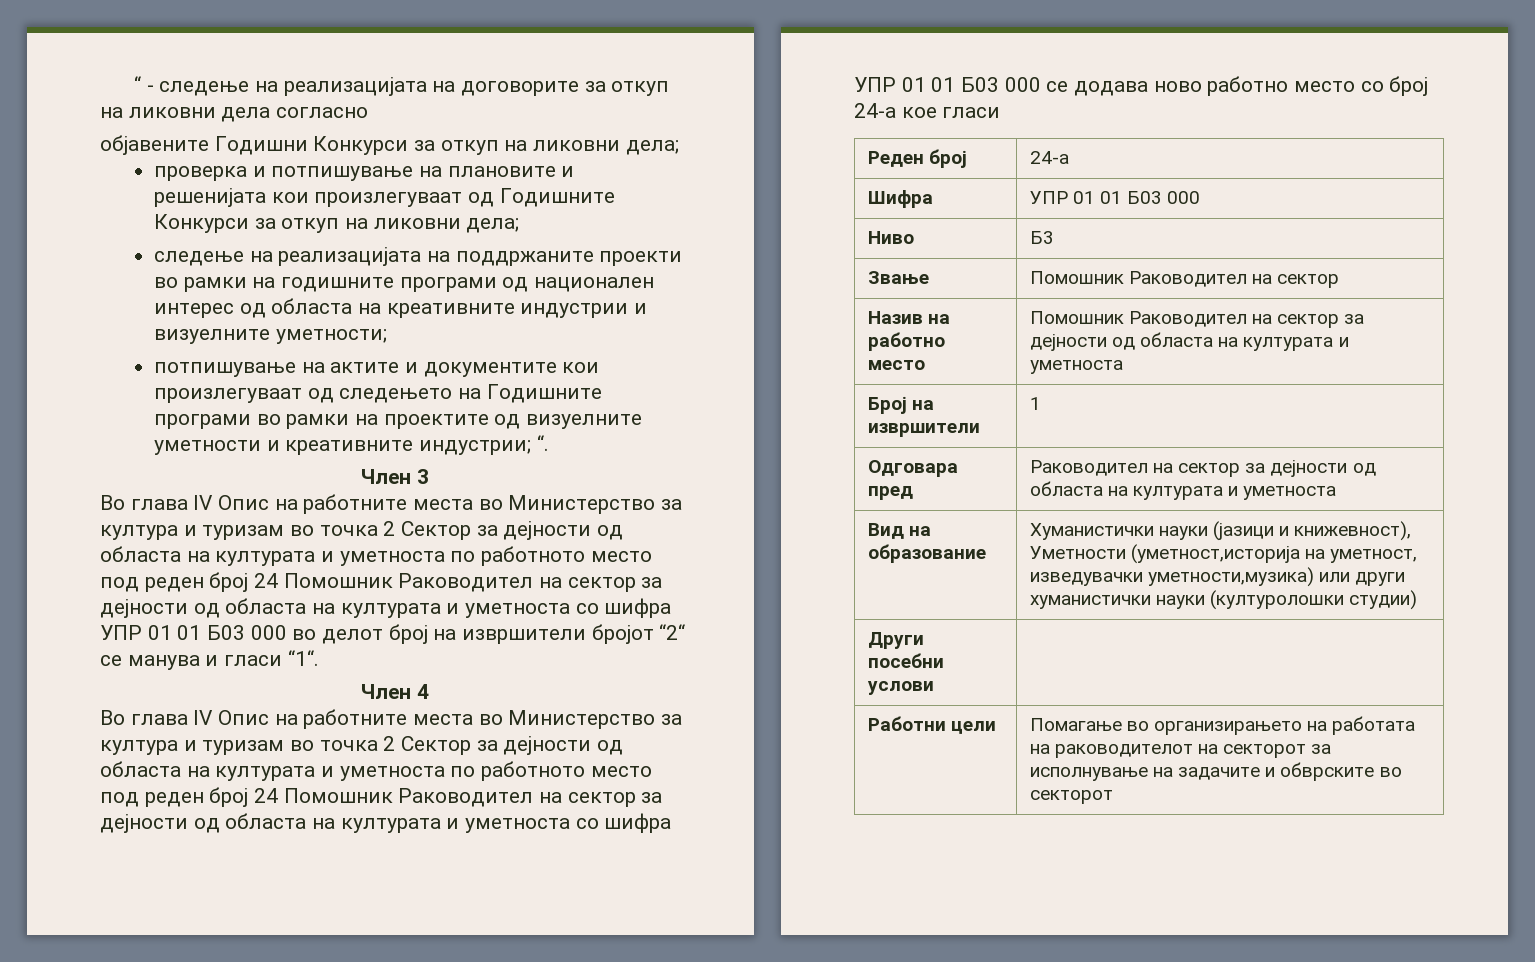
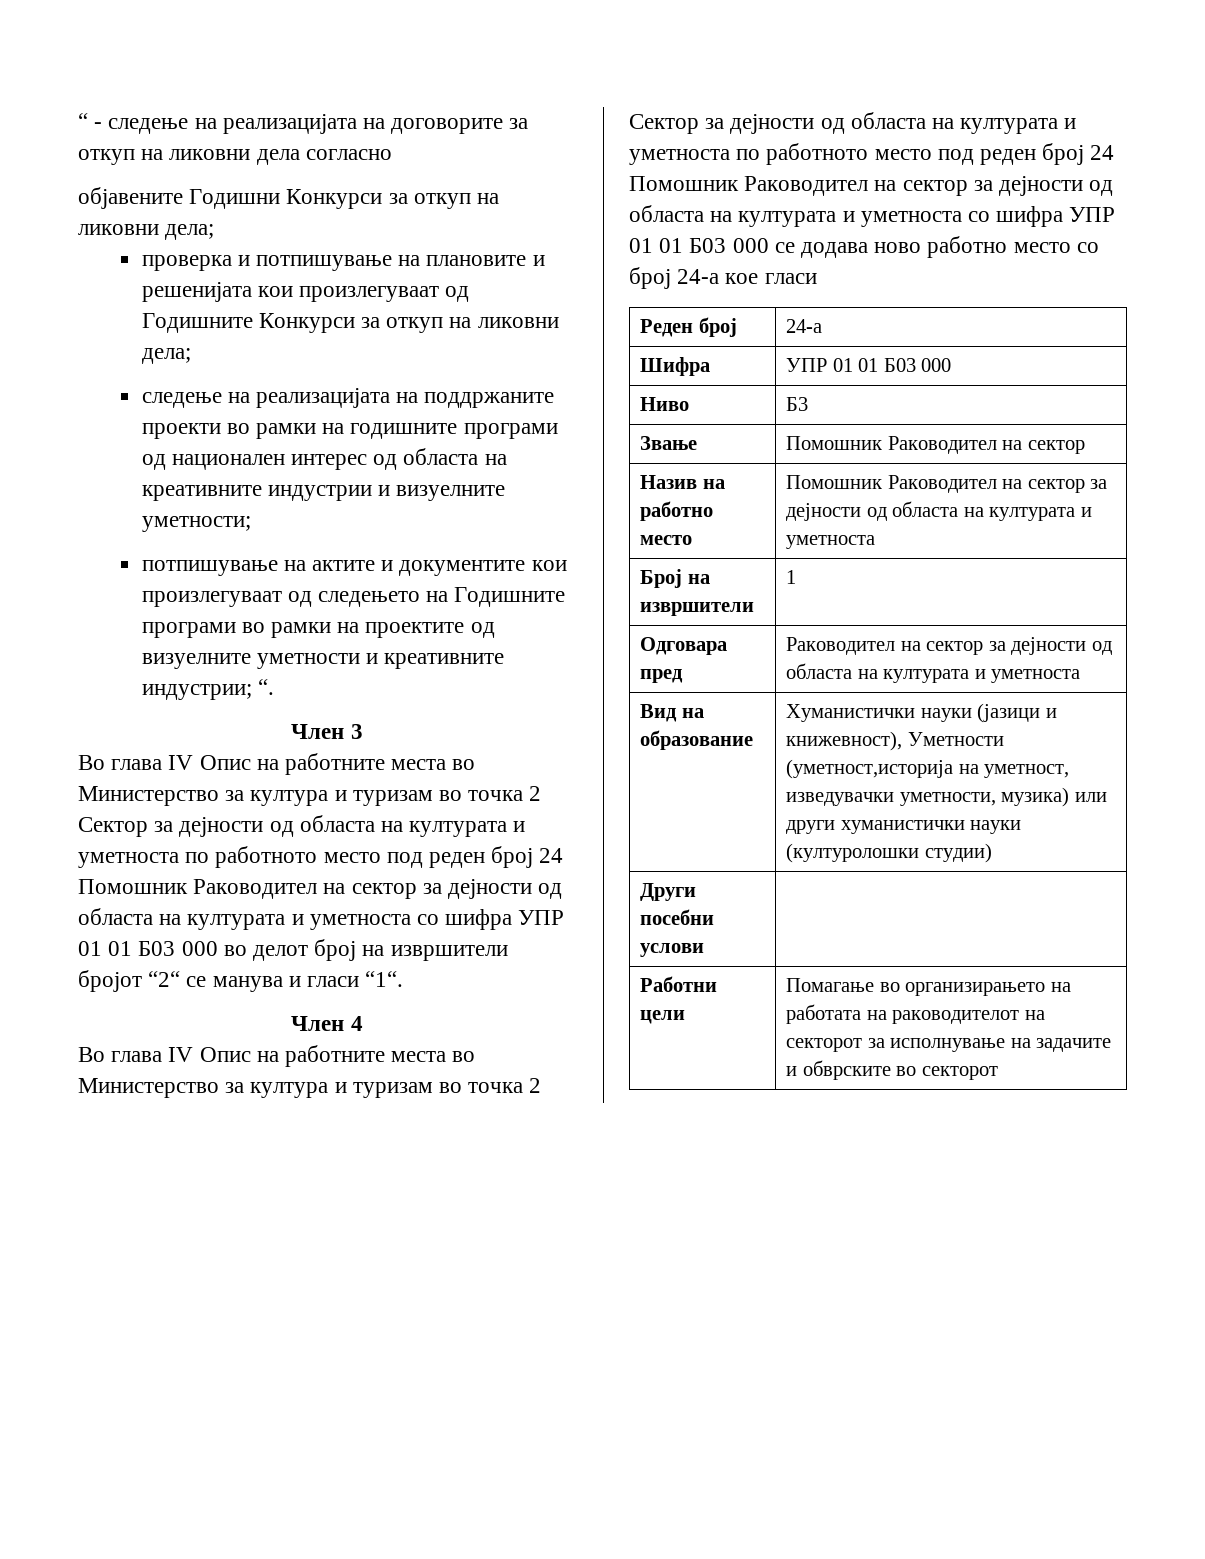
- Вид на образование | Хуманистички науки (јазици и книжевност), Уметности (уметност,историја на уметност, изведувачки уметности,музика) или други хуманистички науки (културолошки студии)
+ Вид на образование | Хуманистички науки (јазици и книжевност), Уметности (уметност,историја на уметност, изведувачки уметности, музика) или други хуманистички науки (културолошки студии)

